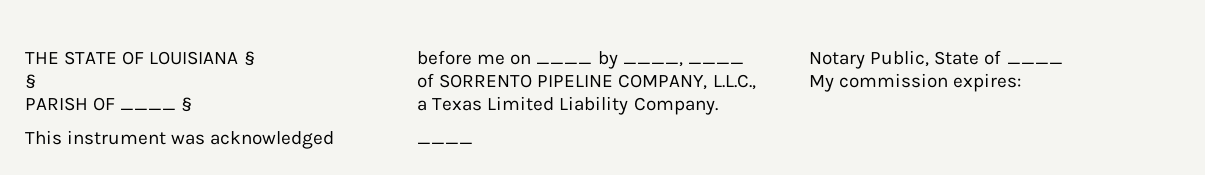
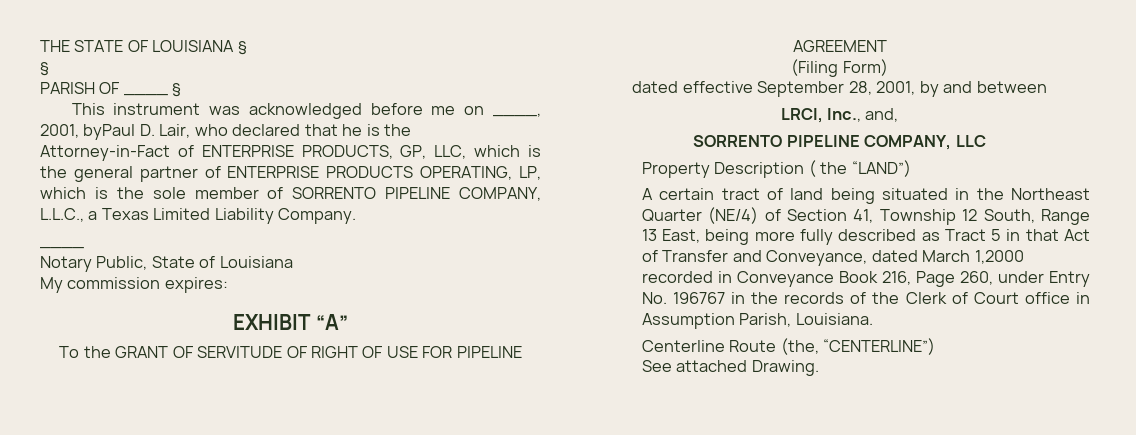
- This instrument was acknowledged before me on ____ by ____, ____ of SORRENTO PIPELINE COMPANY, L.L.C., a Texas Limited Liability Company.
+ This instrument was acknowledged before me on ____, 2001, byPaul D. Lair, who declared that he is the Attorney-in-Fact of ENTERPRISE PRODUCTS, GP, LLC, which is the general partner of ENTERPRISE PRODUCTS OPERATING, LP, which is the sole member of SORRENTO PIPELINE COMPANY, L.L.C., a Texas Limited Liability Company.
- Notary Public, State of ____
+ Notary Public, State of Louisiana
+ EXHIBIT “A”
+ To the GRANT OF SERVITUDE OF RIGHT OF USE FOR PIPELINE AGREEMENT
+ (Filing Form)
+ dated effective September 28, 2001, by and between
+ LRCI, Inc., and,
+ SORRENTO PIPELINE COMPANY, LLC
+ Property Description ( the “LAND”)
+ A certain tract of land being situated in the Northeast Quarter (NE/4) of Section 41, Township 12 South, Range 13 East, being more fully described as Tract 5 in that Act of Transfer and Conveyance, dated March 1,2000 recorded in Conveyance Book 216, Page 260, under Entry No. 196767 in the records of the Clerk of Court office in Assumption Parish, Louisiana.
+ Centerline Route (the, “CENTERLINE”)
+ See attached Drawing.

